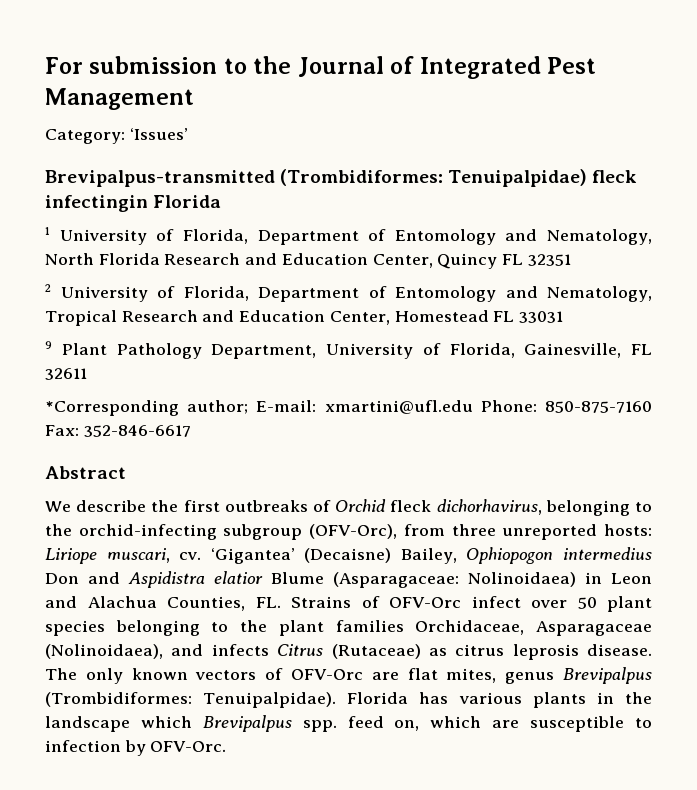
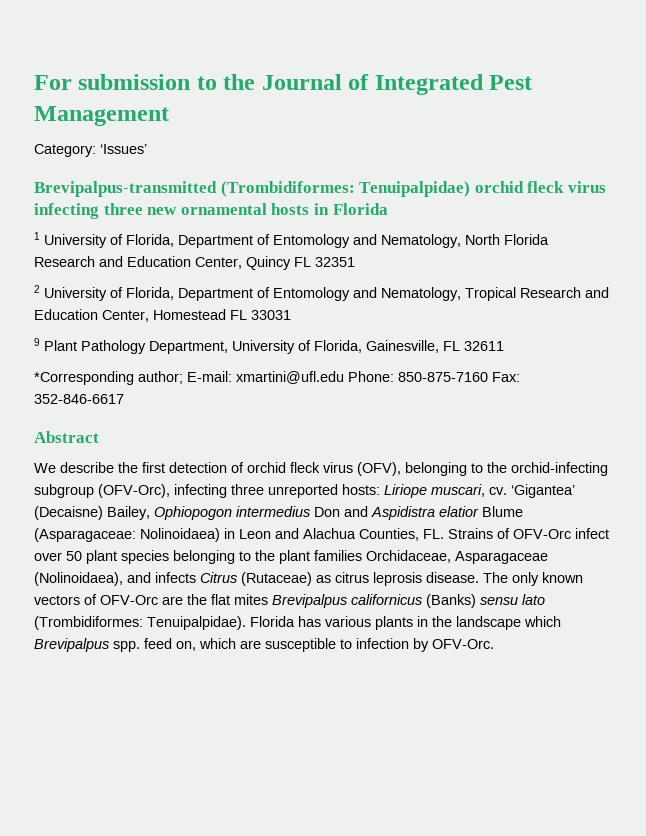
- Brevipalpus-transmitted (Trombidiformes: Tenuipalpidae) fleck infectingin Florida
+ Brevipalpus-transmitted (Trombidiformes: Tenuipalpidae) orchid fleck virus infecting three new ornamental hosts in Florida
- We describe the first outbreaks of Orchid fleck dichorhavirus, belonging to the orchid-infecting subgroup (OFV-Orc), from three unreported hosts: Liriope muscari, cv.
+ We describe the first detection of orchid fleck virus (OFV), belonging to the orchid-infecting subgroup (OFV-Orc), infecting three unreported hosts: Liriope muscari, cv.
- The only known vectors of OFV-Orc are flat mites, genus Brevipalpus (Trombidiformes: Tenuipalpidae).
+ The only known vectors of OFV-Orc are the flat mites Brevipalpus californicus (Banks) sensu lato (Trombidiformes: Tenuipalpidae).

